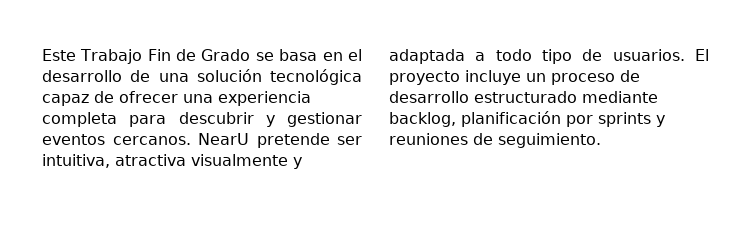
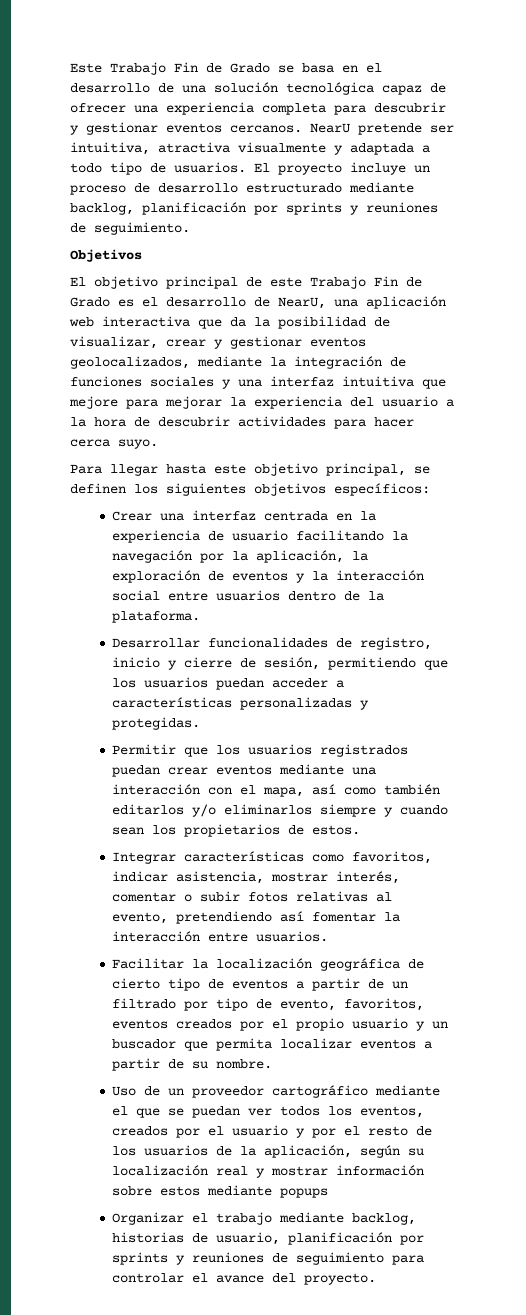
+ Objetivos
+ El objetivo principal de este Trabajo Fin de Grado es el desarrollo de NearU, una aplicación web interactiva que da la posibilidad de visualizar, crear y gestionar eventos geolocalizados, mediante la integración de funciones sociales y una interfaz intuitiva que mejore para mejorar la experiencia del usuario a la hora de descubrir actividades para hacer cerca suyo.
+ Para llegar hasta este objetivo principal, se definen los siguientes objetivos específicos:
+ Crear una interfaz centrada en la experiencia de usuario facilitando la navegación por la aplicación, la exploración de eventos y la interacción social entre usuarios dentro de la plataforma.
+ Desarrollar funcionalidades de registro, inicio y cierre de sesión, permitiendo que los usuarios puedan acceder a características personalizadas y protegidas.
+ Permitir que los usuarios registrados puedan crear eventos mediante una interacción con el mapa, así como también editarlos y/o eliminarlos siempre y cuando sean los propietarios de estos.
+ Integrar características como favoritos, indicar asistencia, mostrar interés, comentar o subir fotos relativas al evento, pretendiendo así fomentar la interacción entre usuarios.
+ Facilitar la localización geográfica de cierto tipo de eventos a partir de un filtrado por tipo de evento, favoritos, eventos creados por el propio usuario y un buscador que permita localizar eventos a partir de su nombre.
+ Uso de un proveedor cartográfico mediante el que se puedan ver todos los eventos, creados por el usuario y por el resto de los usuarios de la aplicación, según su localización real y mostrar información sobre estos mediante popups
+ Organizar el trabajo mediante backlog, historias de usuario, planificación por sprints y reuniones de seguimiento para controlar el avance del proyecto.

